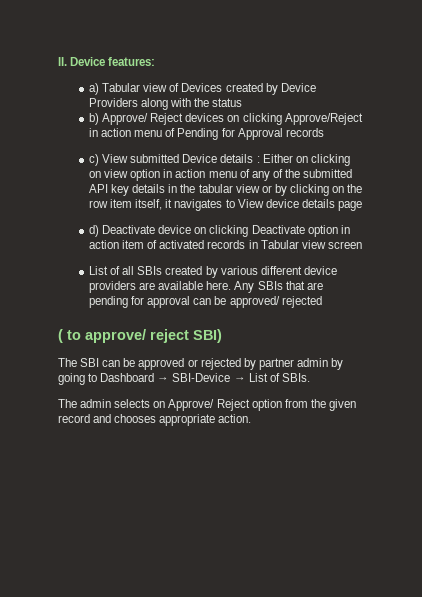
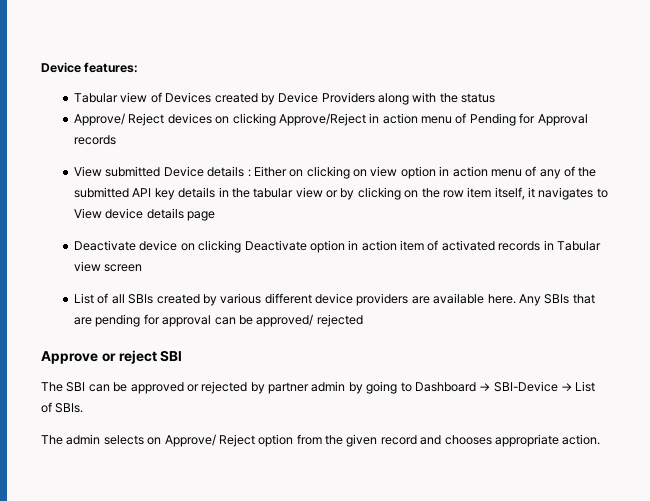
- II. Device features:
+ Device features:
- a) Tabular view of Devices created by Device Providers along with the status
+ Tabular view of Devices created by Device Providers along with the status
- b) Approve/ Reject devices on clicking Approve/Reject in action menu of Pending for Approval records
+ Approve/ Reject devices on clicking Approve/Reject in action menu of Pending for Approval records
- c) View submitted Device details : Either on clicking on view option in action menu of any of the submitted API key details in the tabular view or by clicking on the row item itself, it navigates to View device details page
+ View submitted Device details : Either on clicking on view option in action menu of any of the submitted API key details in the tabular view or by clicking on the row item itself, it navigates to View device details page
- d) Deactivate device on clicking Deactivate option in action item of activated records in Tabular view screen
+ Deactivate device on clicking Deactivate option in action item of activated records in Tabular view screen
- ( to approve/ reject SBI)
+ Approve or reject SBI

